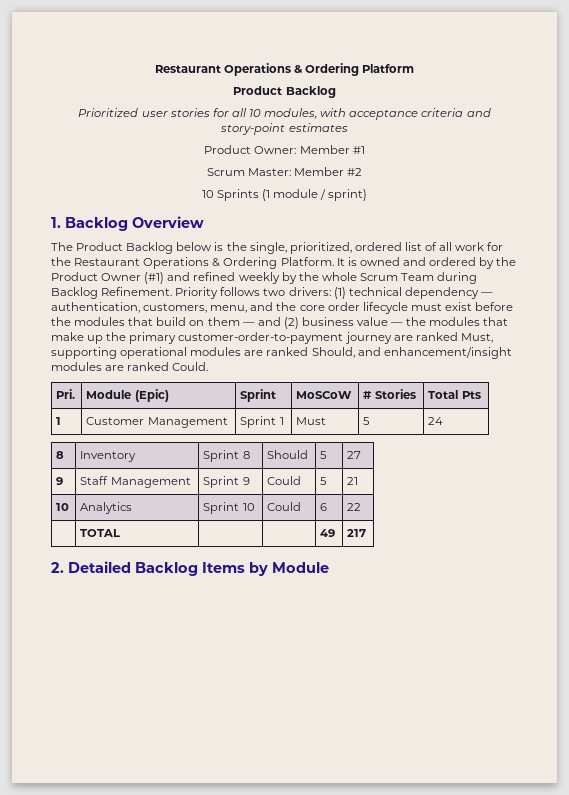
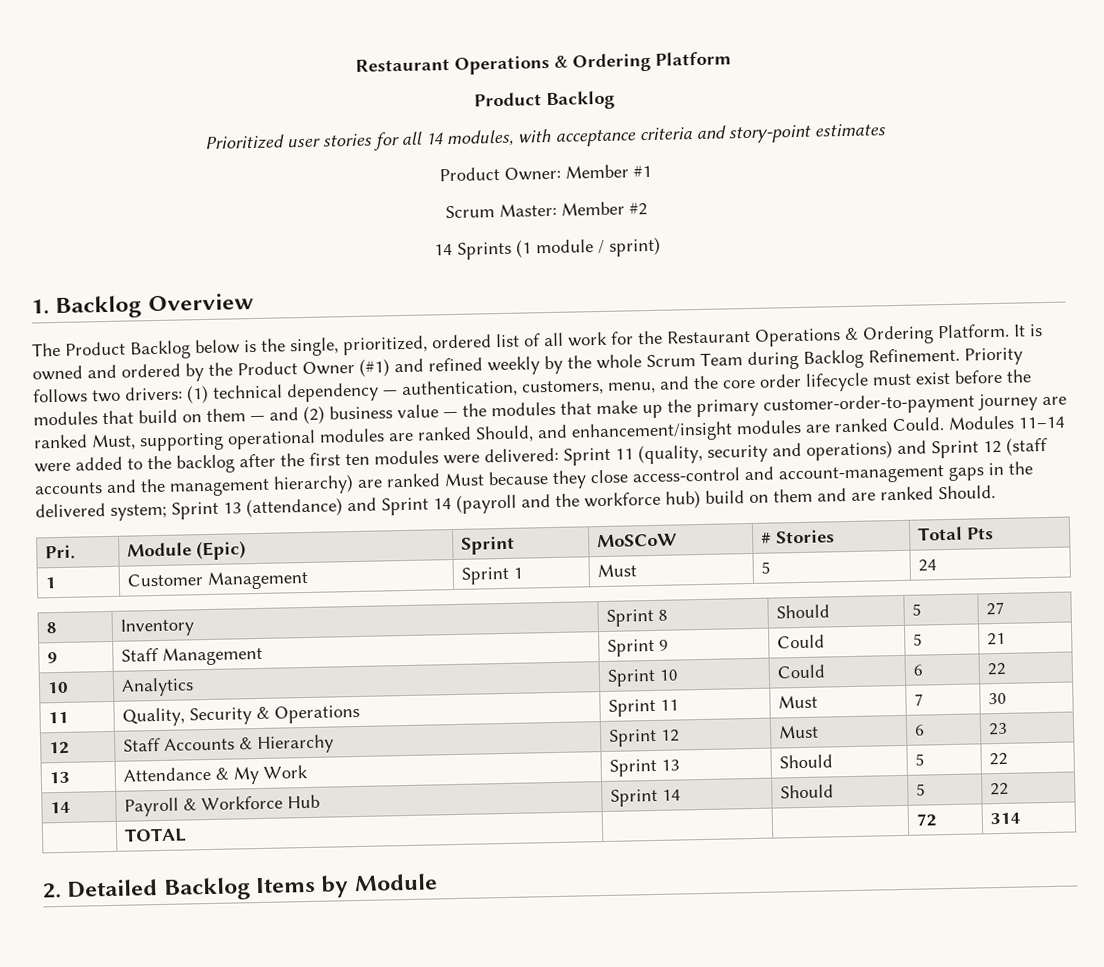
- Prioritized user stories for all 10 modules, with acceptance criteria and story-point estimates
+ Prioritized user stories for all 14 modules, with acceptance criteria and story-point estimates
- 10 Sprints (1 module / sprint)
+ 14 Sprints (1 module / sprint)
+ Modules 11–14 were added to the backlog after the first ten modules were delivered: Sprint 11 (quality, security and operations) and Sprint 12 (staff accounts and the management hierarchy) are ranked Must because they close access-control and account-management gaps in the delivered system; Sprint 13 (attendance) and Sprint 14 (payroll and the workforce hub) build on them and are ranked Should.
+ 11 | Quality, Security & Operations | Sprint 11 | Must | 7 | 30
+ 12 | Staff Accounts & Hierarchy | Sprint 12 | Must | 6 | 23
+ 13 | Attendance & My Work | Sprint 13 | Should | 5 | 22
+ 14 | Payroll & Workforce Hub | Sprint 14 | Should | 5 | 22
- | TOTAL | | | 49 | 217
+ | TOTAL | | | 72 | 314

